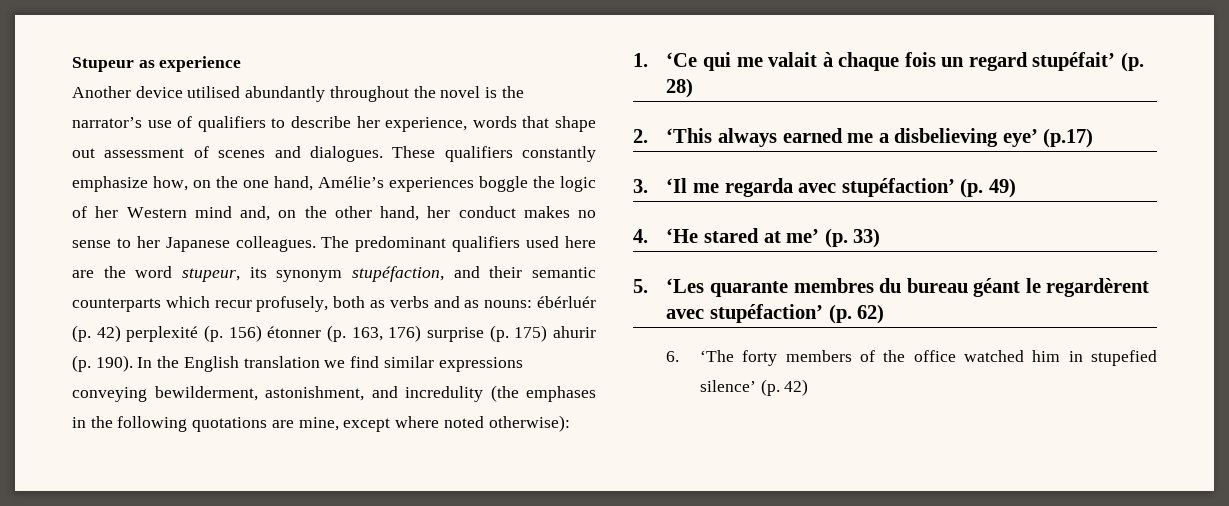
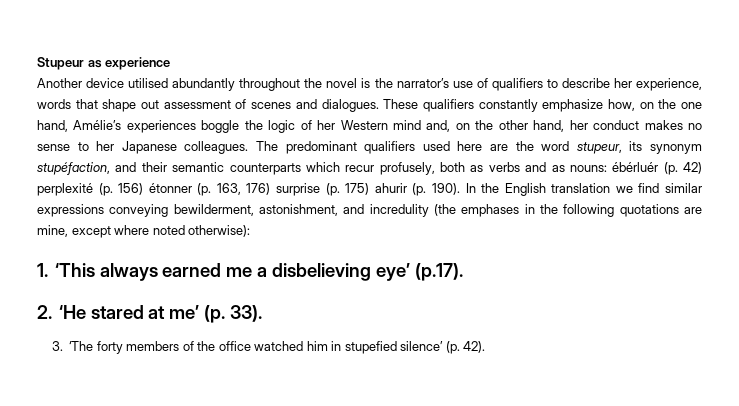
- 1. ‘Ce qui me valait à chaque fois un regard stupéfait’ (p. 28)
- 2. ‘This always earned me a disbelieving eye’ (p.17)
- 3. ‘Il me regarda avec stupéfaction’ (p. 49)
- 4. ‘He stared at me’ (p. 33)
- 5. ‘Les quarante membres du bureau géant le regardèrent avec stupéfaction’ (p. 62)
- 6. ‘The forty members of the office watched him in stupefied silence’ (p. 42)
+ 1. ‘This always earned me a disbelieving eye’ (p.17).
+ 2. ‘He stared at me’ (p. 33).
+ 3. ‘The forty members of the office watched him in stupefied silence’ (p. 42).

